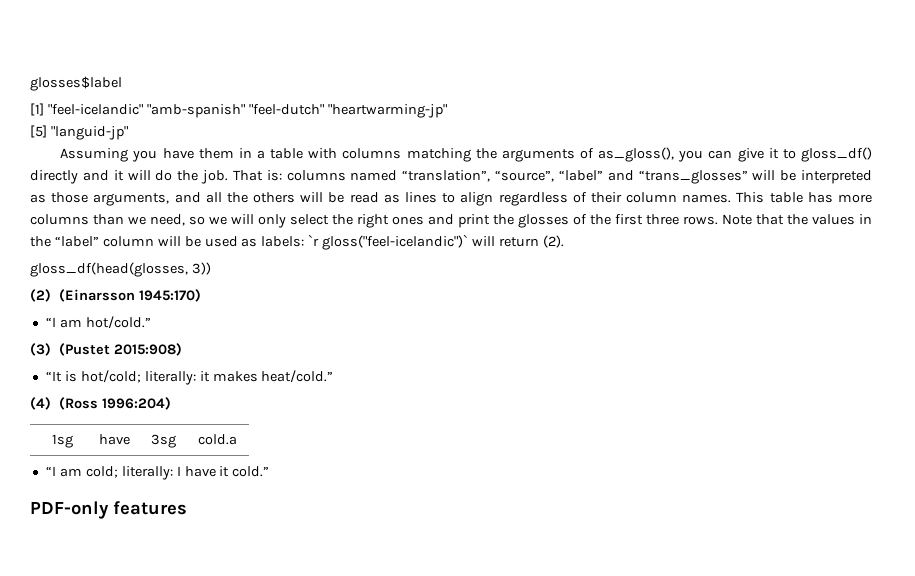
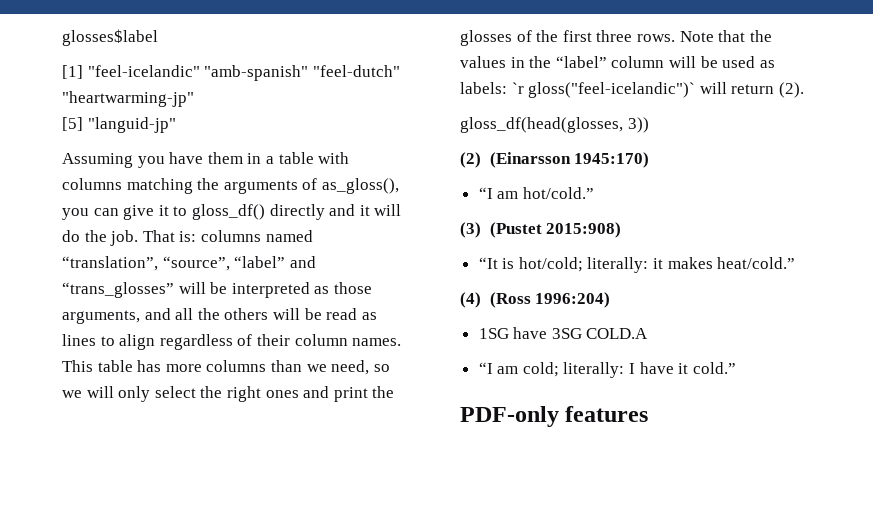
- 1sg | have | 3sg | cold.a
+ 1SG have 3SG COLD.A

